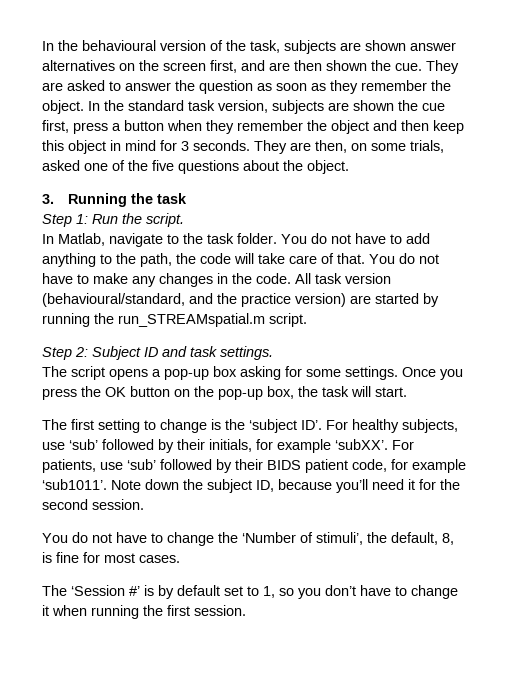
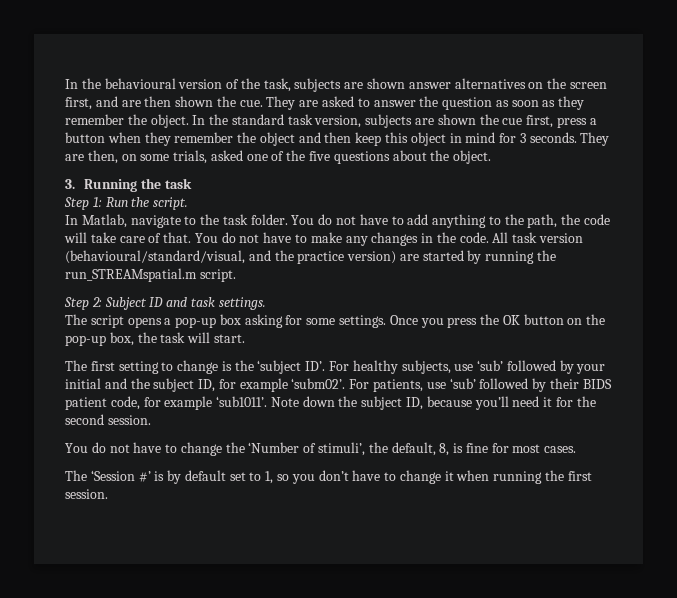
- All task version (behavioural/standard, and the practice version) are started by running the run_STREAMspatial.m script.
+ All task version (behavioural/standard/visual, and the practice version) are started by running the run_STREAMspatial.m script.
- The first setting to change is the ‘subject ID’. For healthy subjects, use ‘sub’ followed by their initials, for example ‘subXX’.
+ The first setting to change is the ‘subject ID’. For healthy subjects, use ‘sub’ followed by your initial and the subject ID, for example ‘subm02’.

